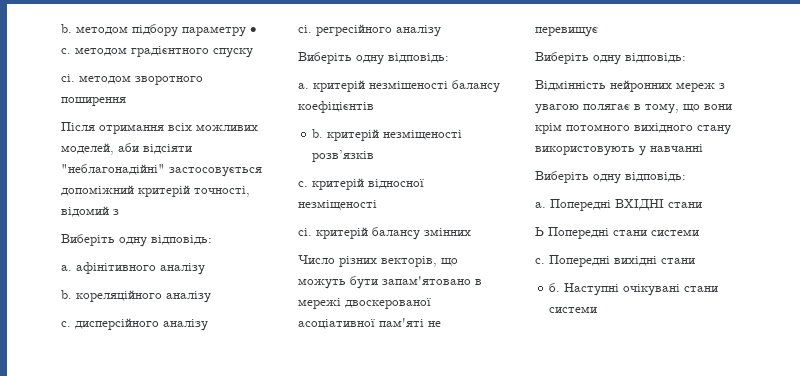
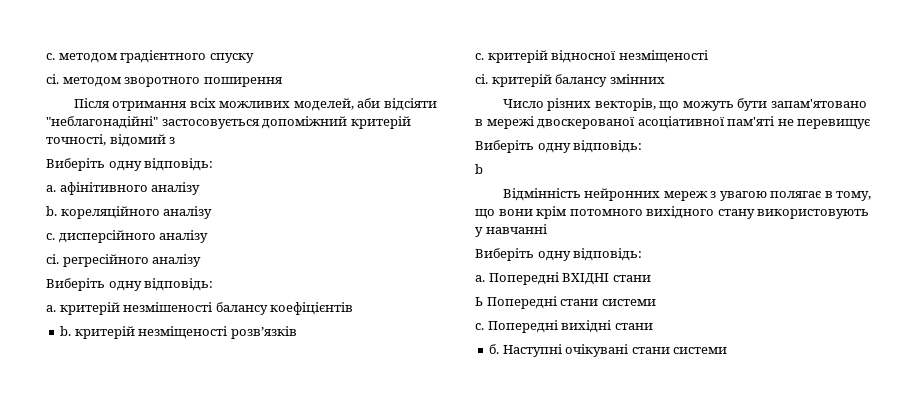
- b. методом підбору параметру • с. методом градієнтного спуску
+ с. методом градієнтного спуску
+ b

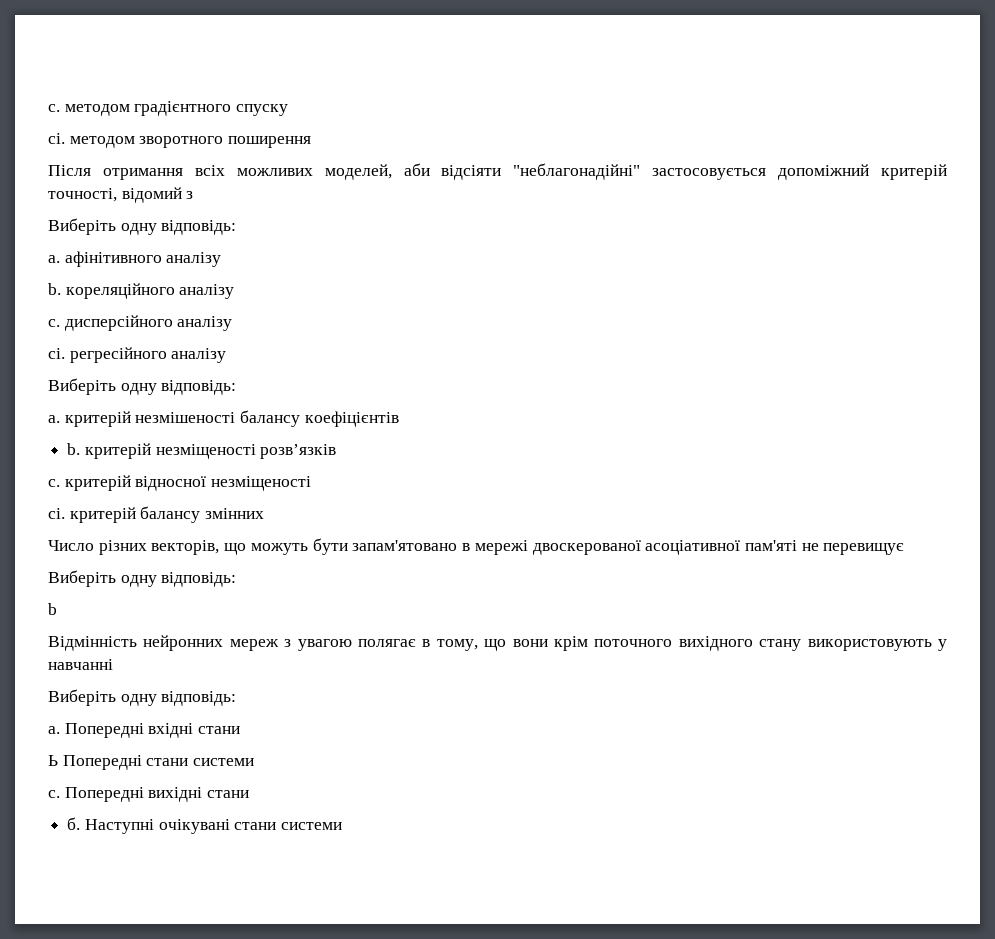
- Відмінність нейронних мереж з увагою полягає в тому, що вони крім потомного вихідного стану використовують у навчанні
+ Відмінність нейронних мереж з увагою полягає в тому, що вони крім поточного вихідного стану використовують у навчанні
- Попередні ВХІДНІ стани
+ Попередні вхідні стани

